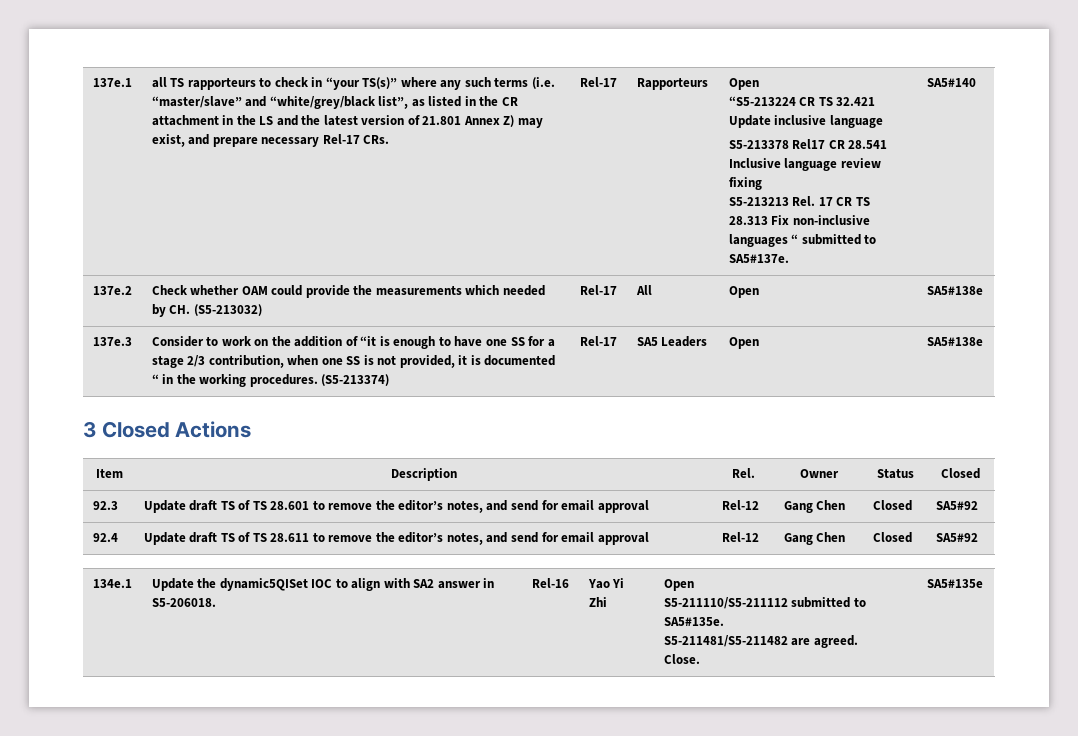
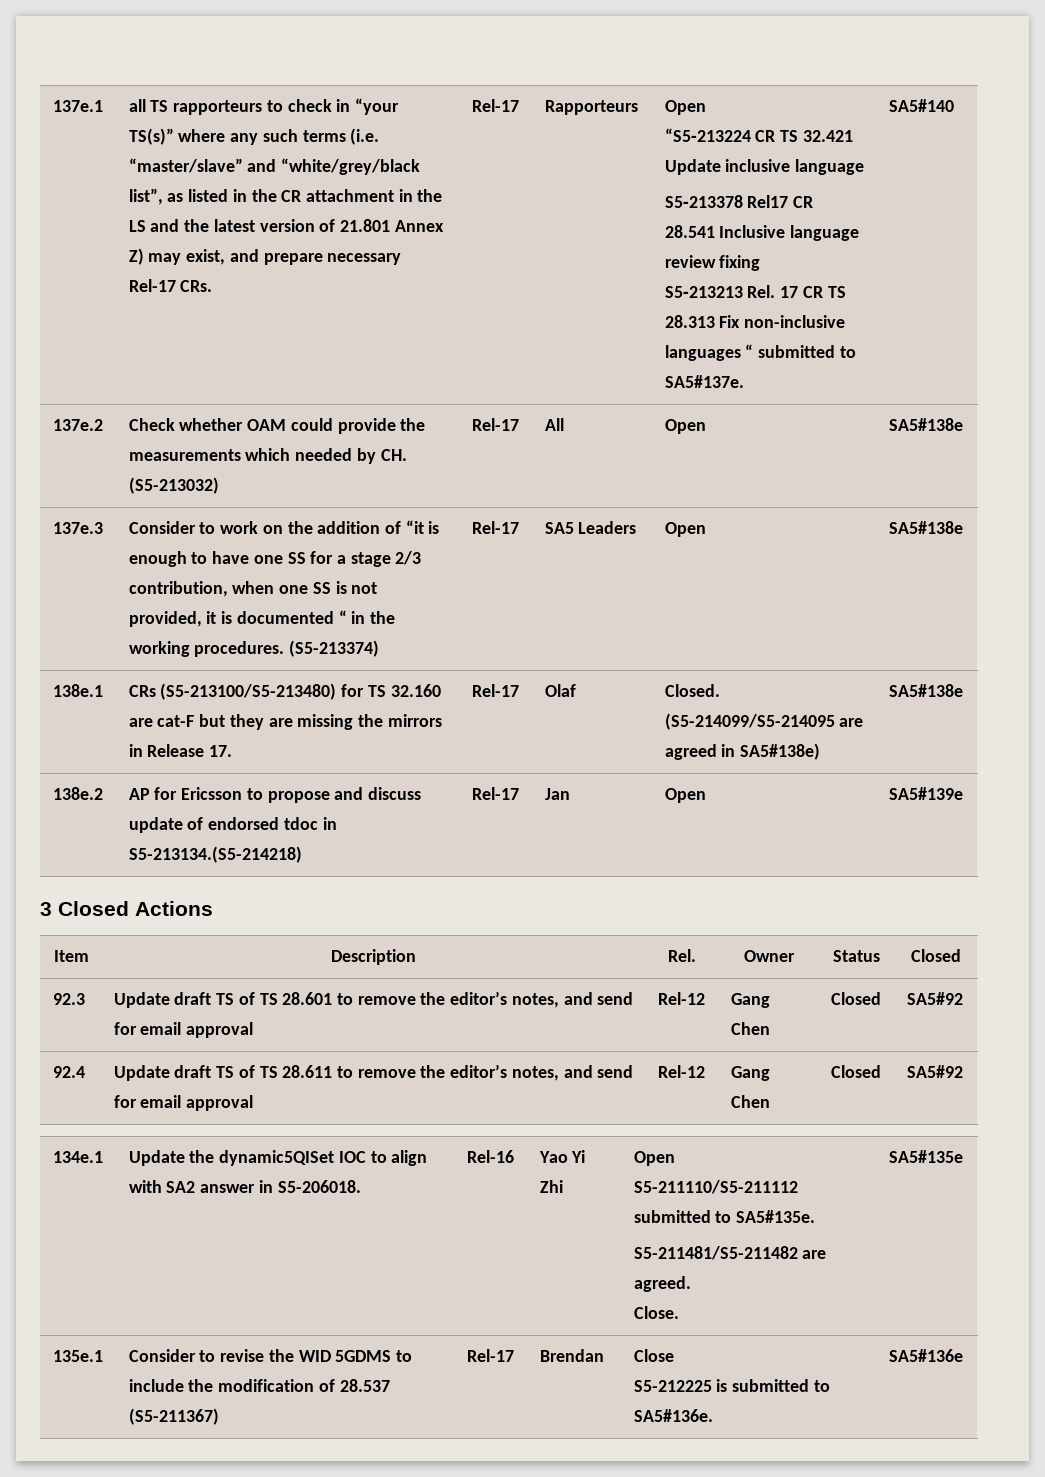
+ 138e.1 | CRs (S5-213100/S5-213480) for TS 32.160 are cat-F but they are missing the mirrors in Release 17. | Rel-17 | Olaf | Closed. (S5-214099/S5-214095 are agreed in SA5#138e) | SA5#138e
+ 138e.2 | AP for Ericsson to propose and discuss update of endorsed tdoc in S5-213134.(S5-214218) | Rel-17 | Jan | Open | SA5#139e
+ 135e.1 | Consider to revise the WID 5GDMS to include the modification of 28.537 (S5-211367) | Rel-17 | Brendan | Close
+ S5-212225 is submitted to SA5#136e. | SA5#136e

